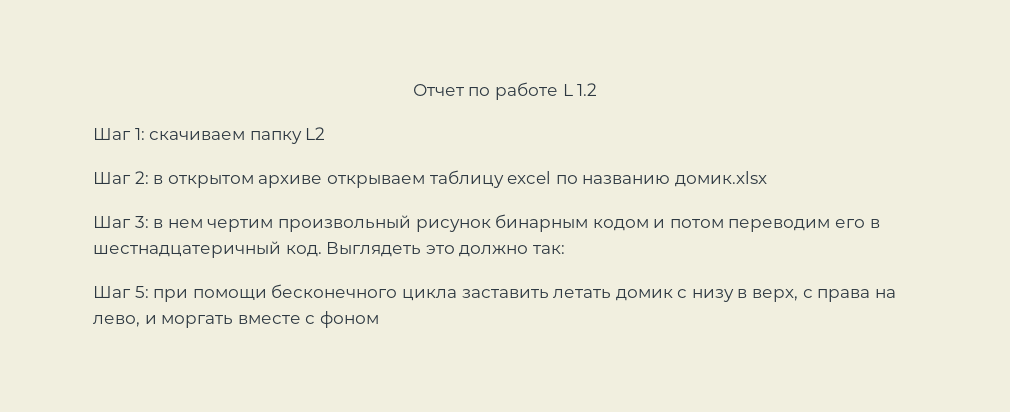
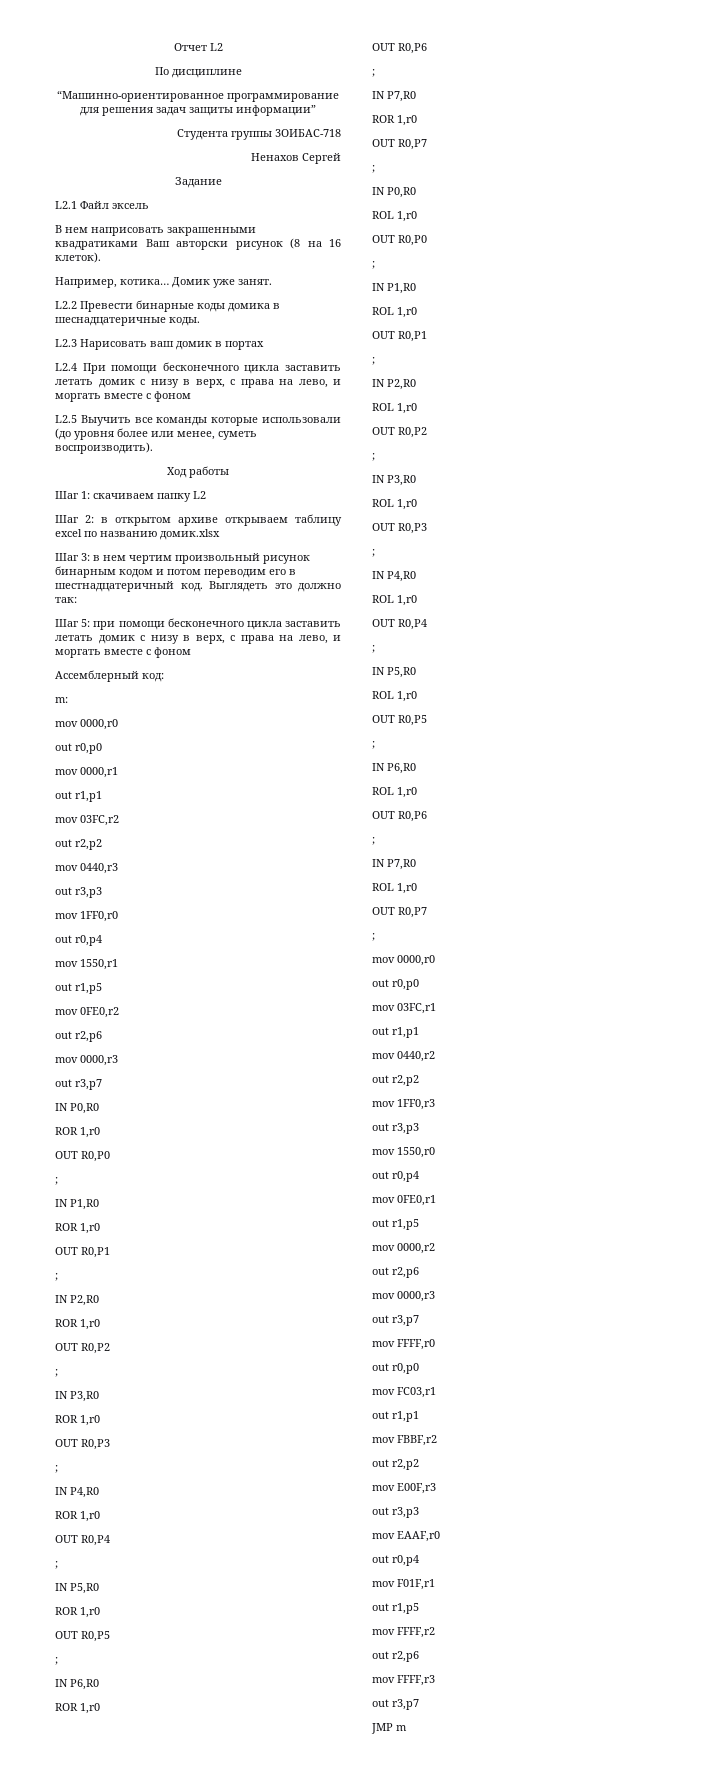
- Отчет по работе L 1.2
+ Отчет L2
+ По дисциплине
+ “Машинно-ориентированное программирование для решения задач защиты информации”
+ Студента группы 3ОИБАС-718
+ Ненахов Сергей
+ Задание
+ L2.1 Файл эксель
+ В нем наприсовать закрашенными квадратиками Ваш авторски рисунок (8 на 16 клеток).
+ Например, котика… Домик уже занят.
+ L2.2 Превести бинарные коды домика в шеснадцатеричные коды.
+ L2.3 Нарисовать ваш домик в портах
+ L2.4 При помощи бесконечного цикла заставить летать домик с низу в верх, с права на лево, и моргать вместе с фоном
+ L2.5 Выучить все команды которые использовали (до уровня более или менее, суметь воспроизводить).
+ Ход работы
+ Ассемблерный код:
+ m:
+ mov 0000,r0
+ out r0,p0
+ mov 0000,r1
+ out r1,p1
+ mov 03FC,r2
+ out r2,p2
+ mov 0440,r3
+ out r3,p3
+ mov 1FF0,r0
+ out r0,p4
+ mov 1550,r1
+ out r1,p5
+ mov 0FE0,r2
+ out r2,p6
+ mov 0000,r3
+ out r3,p7
+ IN P0,R0
+ ROR 1,r0
+ OUT R0,P0
+ ;
+ IN P1,R0
+ ROR 1,r0
+ OUT R0,P1
+ ;
+ IN P2,R0
+ ROR 1,r0
+ OUT R0,P2
+ ;
+ IN P3,R0
+ ROR 1,r0
+ OUT R0,P3
+ ;
+ IN P4,R0
+ ROR 1,r0
+ OUT R0,P4
+ ;
+ IN P5,R0
+ ROR 1,r0
+ OUT R0,P5
+ ;
+ IN P6,R0
+ ROR 1,r0
+ OUT R0,P6
+ ;
+ IN P7,R0
+ ROR 1,r0
+ OUT R0,P7
+ ;
+ IN P0,R0
+ ROL 1,r0
+ OUT R0,P0
+ ;
+ IN P1,R0
+ ROL 1,r0
+ OUT R0,P1
+ ;
+ IN P2,R0
+ ROL 1,r0
+ OUT R0,P2
+ ;
+ IN P3,R0
+ ROL 1,r0
+ OUT R0,P3
+ ;
+ IN P4,R0
+ ROL 1,r0
+ OUT R0,P4
+ ;
+ IN P5,R0
+ ROL 1,r0
+ OUT R0,P5
+ ;
+ IN P6,R0
+ ROL 1,r0
+ OUT R0,P6
+ ;
+ IN P7,R0
+ ROL 1,r0
+ OUT R0,P7
+ ;
+ mov 0000,r0
+ out r0,p0
+ mov 03FC,r1
+ out r1,p1
+ mov 0440,r2
+ out r2,p2
+ mov 1FF0,r3
+ out r3,p3
+ mov 1550,r0
+ out r0,p4
+ mov 0FE0,r1
+ out r1,p5
+ mov 0000,r2
+ out r2,p6
+ mov 0000,r3
+ out r3,p7
+ mov FFFF,r0
+ out r0,p0
+ mov FC03,r1
+ out r1,p1
+ mov FBBF,r2
+ out r2,p2
+ mov E00F,r3
+ out r3,p3
+ mov EAAF,r0
+ out r0,p4
+ mov F01F,r1
+ out r1,p5
+ mov FFFF,r2
+ out r2,p6
+ mov FFFF,r3
+ out r3,p7
+ JMP m

